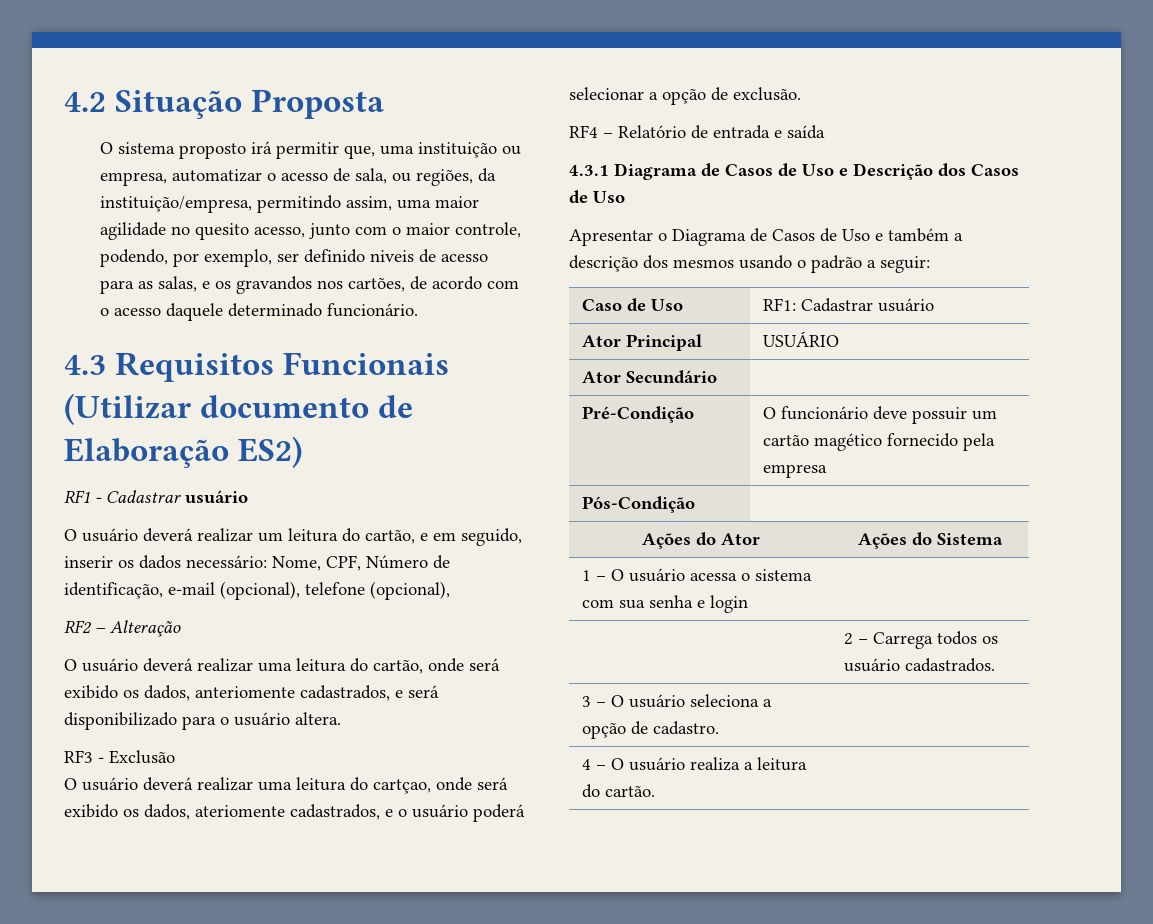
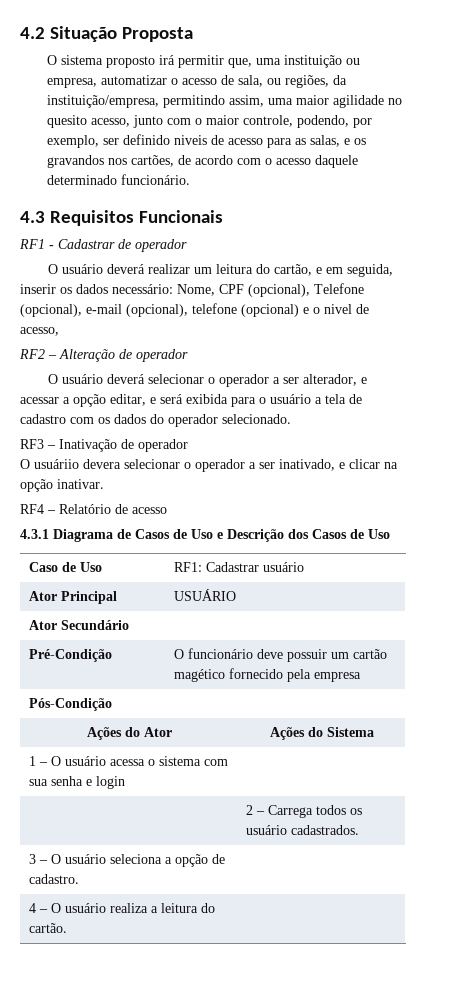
- 4.3 Requisitos Funcionais (Utilizar documento de Elaboração ES2)
+ 4.3 Requisitos Funcionais
- RF1 - Cadastrar usuário
+ RF1 - Cadastrar de operador
- O usuário deverá realizar um leitura do cartão, e em seguido, inserir os dados necessário: Nome, CPF, Número de identificação, e-mail (opcional), telefone (opcional),
+ O usuário deverá realizar um leitura do cartão, e em seguida, inserir os dados necessário: Nome, CPF (opcional), Telefone (opcional), e-mail (opcional), telefone (opcional) e o nivel de acesso,
- RF2 – Alteração
- O usuário deverá realizar uma leitura do cartão, onde será exibido os dados, anteriomente cadastrados, e será disponibilizado para o usuário altera.
- RF3 - Exclusão
- O usuário deverá realizar uma leitura do cartçao, onde será exibido os dados, ateriomente cadastrados, e o usuário poderá selecionar a opção de exclusão.
+ RF2 – Alteração de operador
+ O usuário deverá selecionar o operador a ser alterador, e acessar a opção editar, e será exibida para o usuário a tela de cadastro com os dados do operador selecionado.
+ RF3 – Inativação de operador
+ O usuáriio devera selecionar o operador a ser inativado, e clicar na opção inativar.
- RF4 – Relatório de entrada e saída
+ RF4 – Relatório de acesso
- Apresentar o Diagrama de Casos de Uso e também a descrição dos mesmos usando o padrão a seguir:

